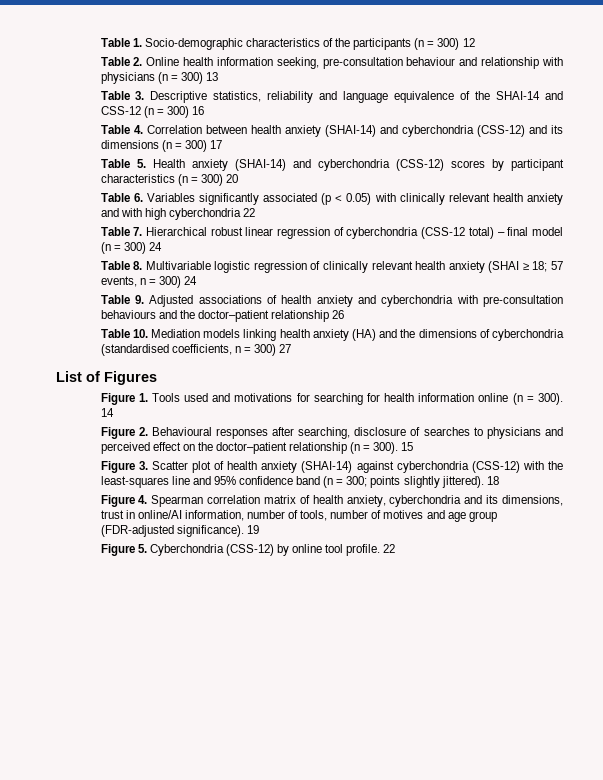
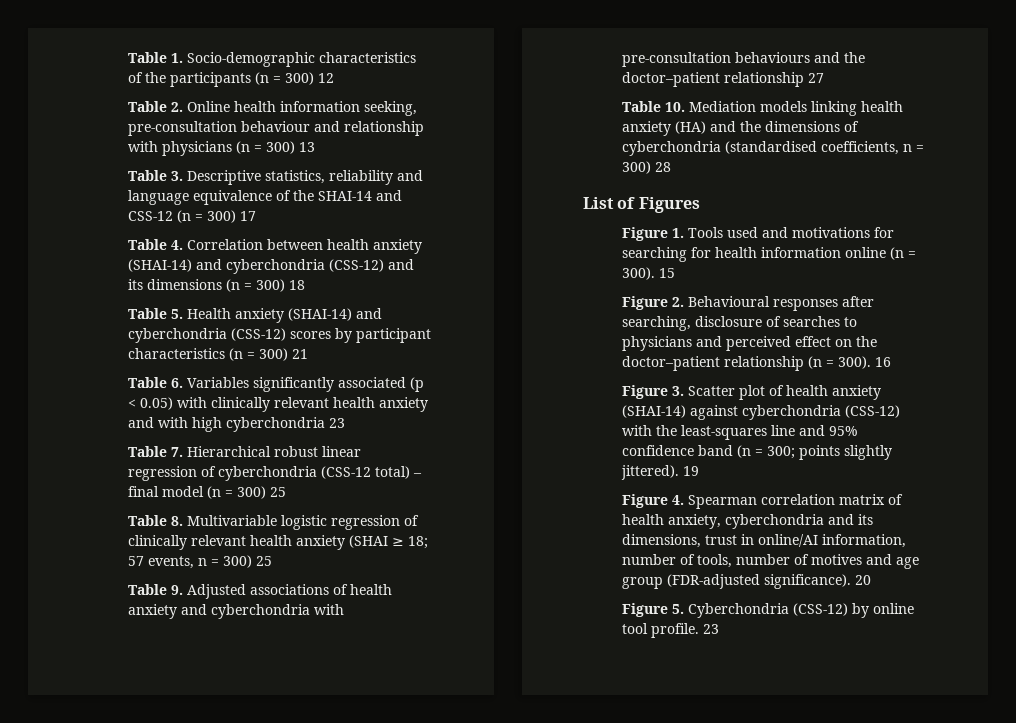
- Table 3. Descriptive statistics, reliability and language equivalence of the SHAI-14 and CSS-12 (n = 300) 16
+ Table 3. Descriptive statistics, reliability and language equivalence of the SHAI-14 and CSS-12 (n = 300) 17
- Table 4. Correlation between health anxiety (SHAI-14) and cyberchondria (CSS-12) and its dimensions (n = 300) 17
+ Table 4. Correlation between health anxiety (SHAI-14) and cyberchondria (CSS-12) and its dimensions (n = 300) 18
- Table 5. Health anxiety (SHAI-14) and cyberchondria (CSS-12) scores by participant characteristics (n = 300) 20
+ Table 5. Health anxiety (SHAI-14) and cyberchondria (CSS-12) scores by participant characteristics (n = 300) 21
- Table 6. Variables significantly associated (p < 0.05) with clinically relevant health anxiety and with high cyberchondria 22
+ Table 6. Variables significantly associated (p < 0.05) with clinically relevant health anxiety and with high cyberchondria 23
- Table 7. Hierarchical robust linear regression of cyberchondria (CSS-12 total) – final model (n = 300) 24
+ Table 7. Hierarchical robust linear regression of cyberchondria (CSS-12 total) – final model (n = 300) 25
- Table 8. Multivariable logistic regression of clinically relevant health anxiety (SHAI ≥ 18; 57 events, n = 300) 24
+ Table 8. Multivariable logistic regression of clinically relevant health anxiety (SHAI ≥ 18; 57 events, n = 300) 25
- Table 9. Adjusted associations of health anxiety and cyberchondria with pre-consultation behaviours and the doctor–patient relationship 26
+ Table 9. Adjusted associations of health anxiety and cyberchondria with pre-consultation behaviours and the doctor–patient relationship 27
- Table 10. Mediation models linking health anxiety (HA) and the dimensions of cyberchondria (standardised coefficients, n = 300) 27
+ Table 10. Mediation models linking health anxiety (HA) and the dimensions of cyberchondria (standardised coefficients, n = 300) 28
- 14
+ 15
- 15
+ 16
- 18
+ 19
- 19
+ 20
- Figure 5. Cyberchondria (CSS-12) by online tool profile. 22
+ Figure 5. Cyberchondria (CSS-12) by online tool profile. 23

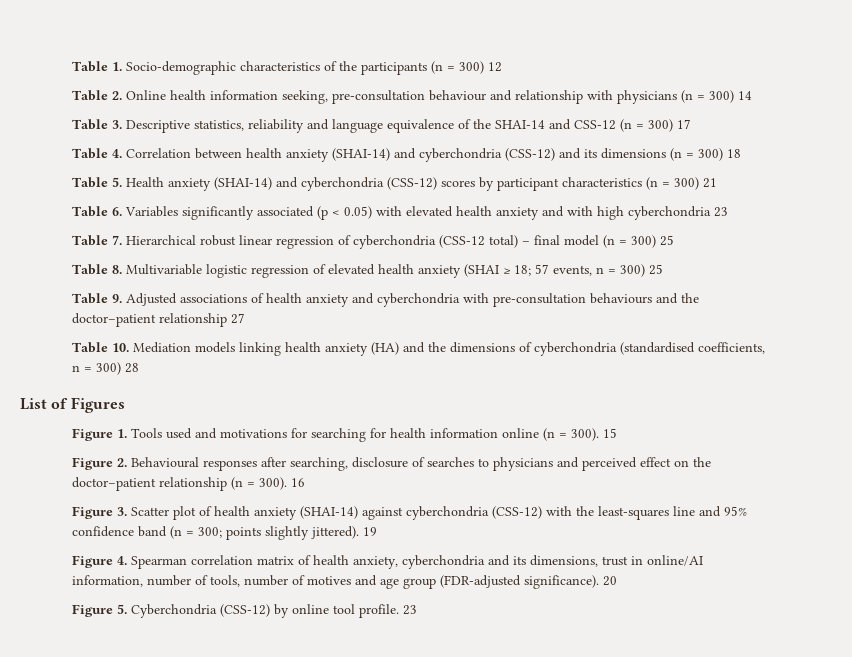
- Table 2. Online health information seeking, pre-consultation behaviour and relationship with physicians (n = 300) 13
+ Table 2. Online health information seeking, pre-consultation behaviour and relationship with physicians (n = 300) 14
- Table 6. Variables significantly associated (p < 0.05) with clinically relevant health anxiety and with high cyberchondria 23
+ Table 6. Variables significantly associated (p < 0.05) with elevated health anxiety and with high cyberchondria 23
- Table 8. Multivariable logistic regression of clinically relevant health anxiety (SHAI ≥ 18; 57 events, n = 300) 25
+ Table 8. Multivariable logistic regression of elevated health anxiety (SHAI ≥ 18; 57 events, n = 300) 25

